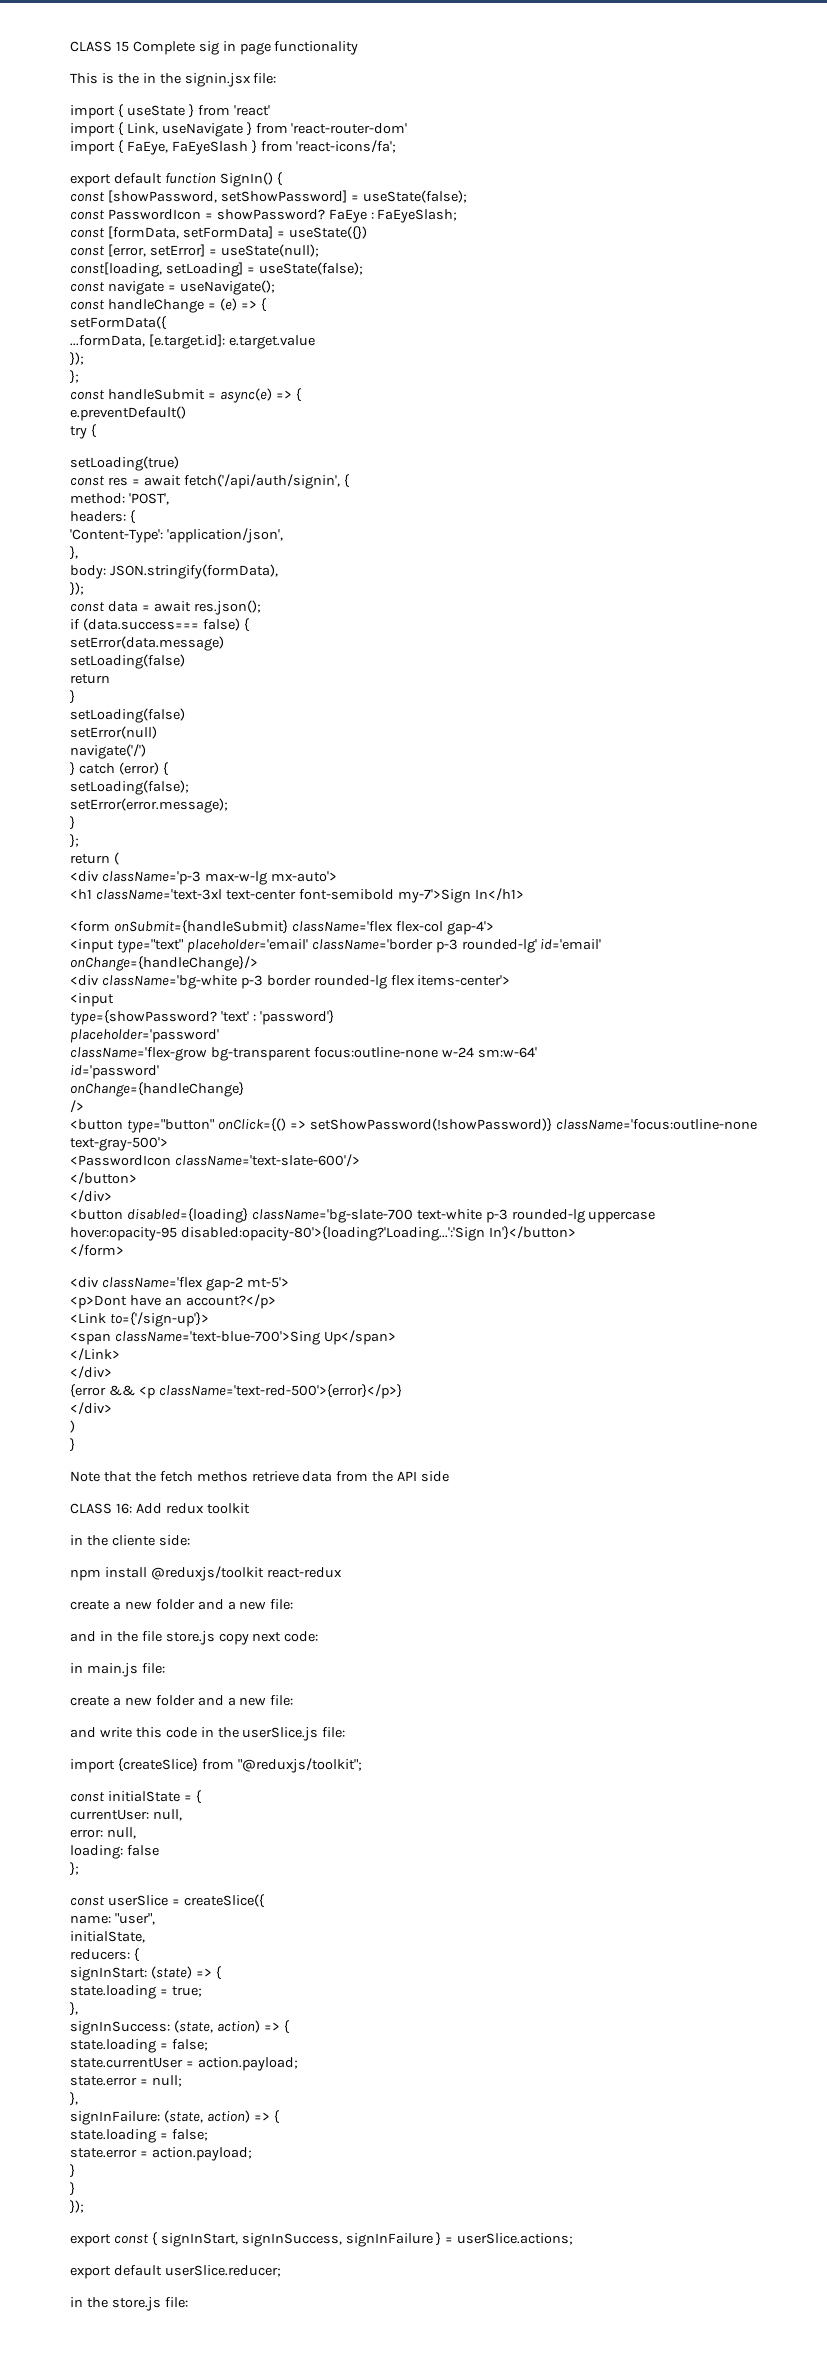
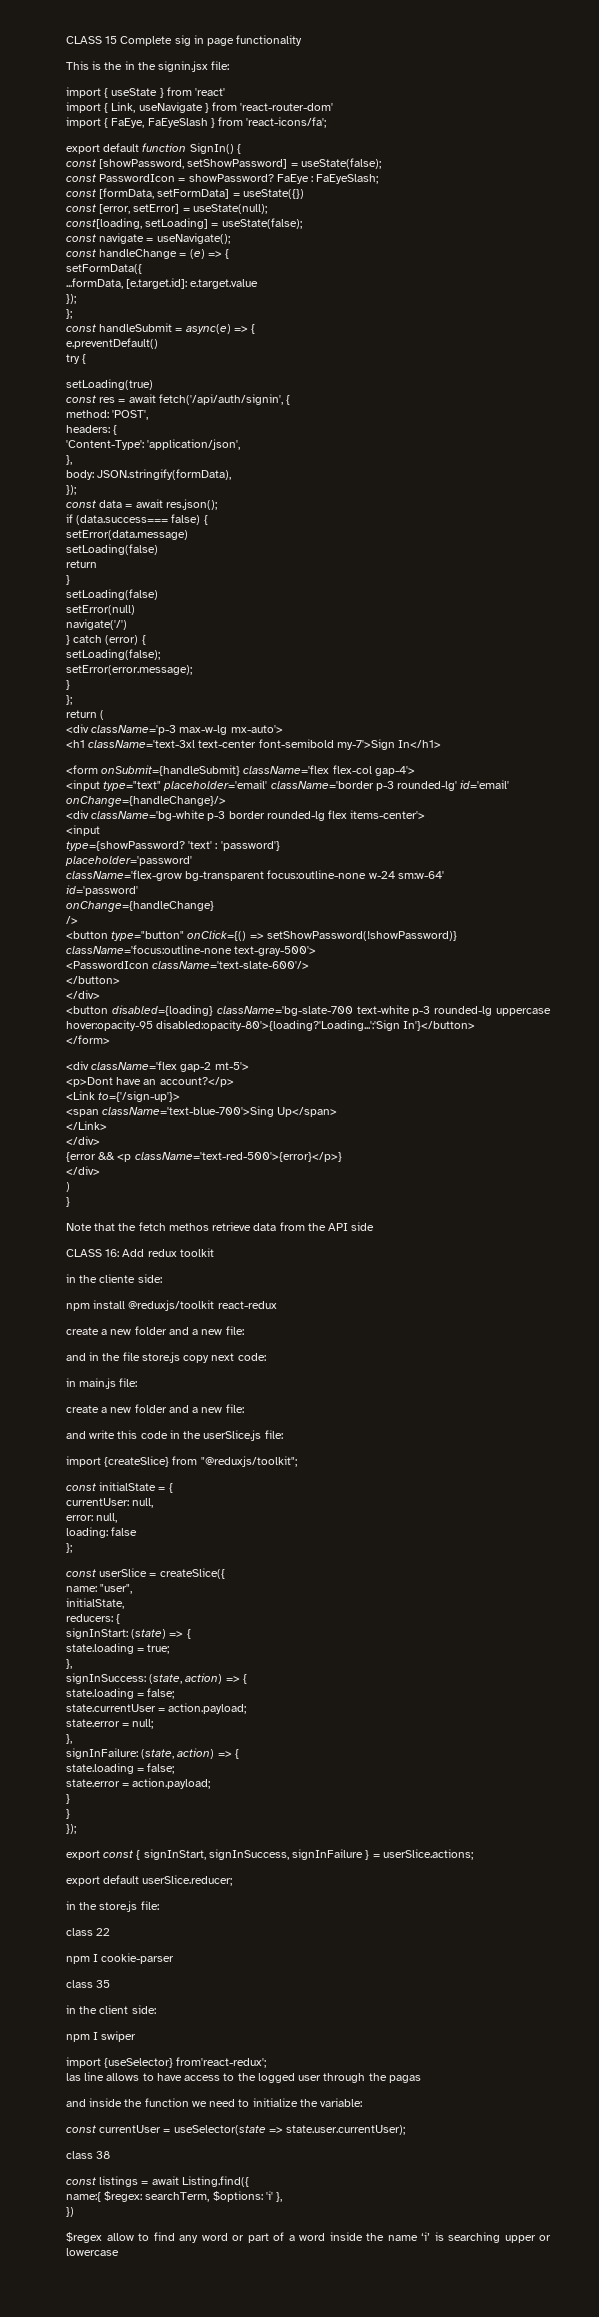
+ class 22
+ npm I cookie-parser
+ class 35
+ in the client side:
+ npm I swiper
+ import {useSelector} from'react-redux';
+ las line allows to have access to the logged user through the pagas
+ and inside the function we need to initialize the variable:
+ const currentUser = useSelector(state => state.user.currentUser);
+ class 38
+ const listings = await Listing.find({
+ name:{ $regex: searchTerm, $options: 'i' },
+ })
+ $regex allow to find any word or part of a word inside the name ‘i’ is searching upper or lowercase

